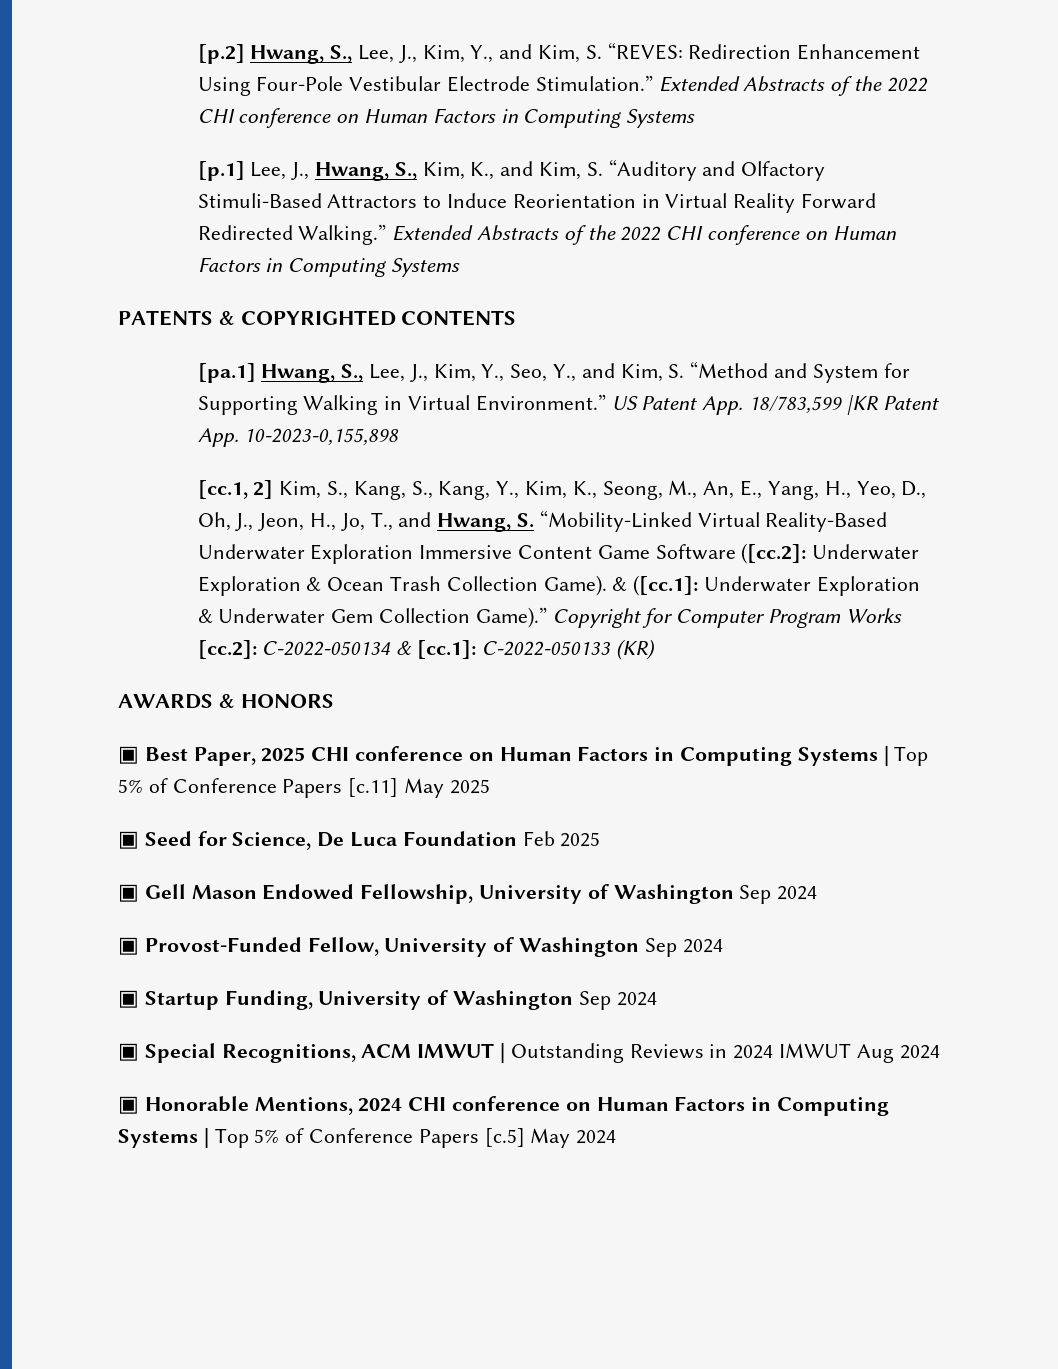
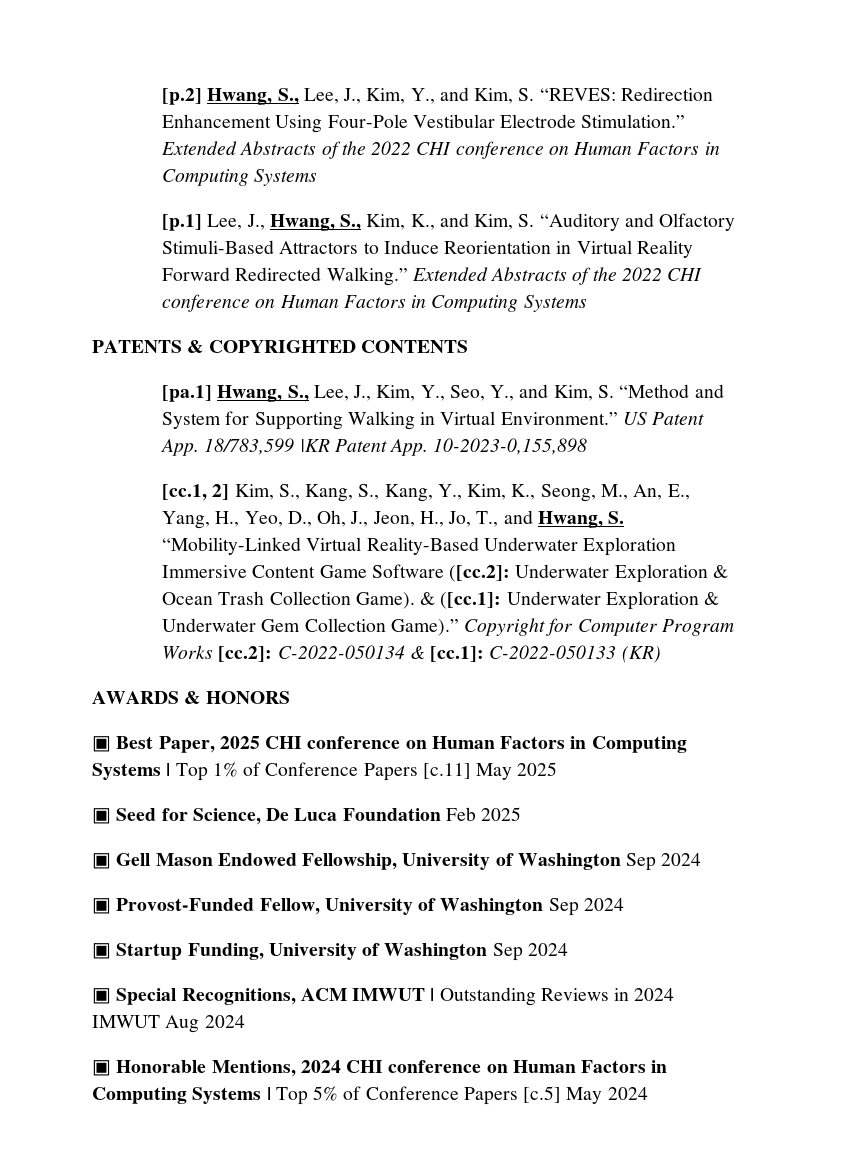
- ▣ Best Paper, 2025 CHI conference on Human Factors in Computing Systems | Top 5% of Conference Papers [c.11] May 2025
+ ▣ Best Paper, 2025 CHI conference on Human Factors in Computing Systems | Top 1% of Conference Papers [c.11] May 2025

